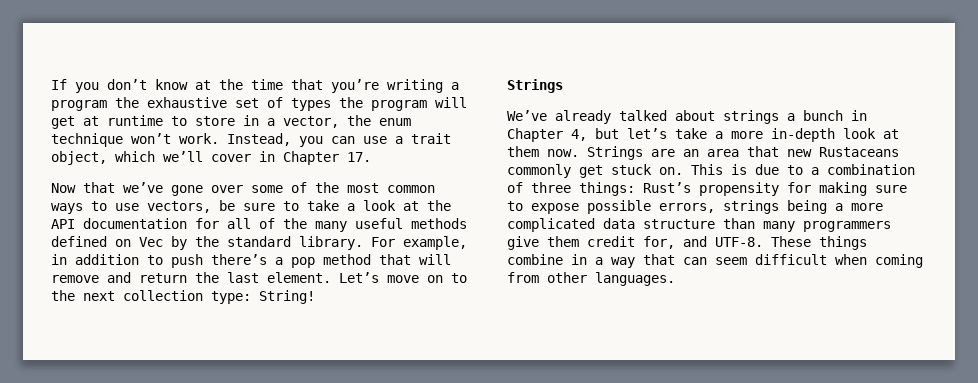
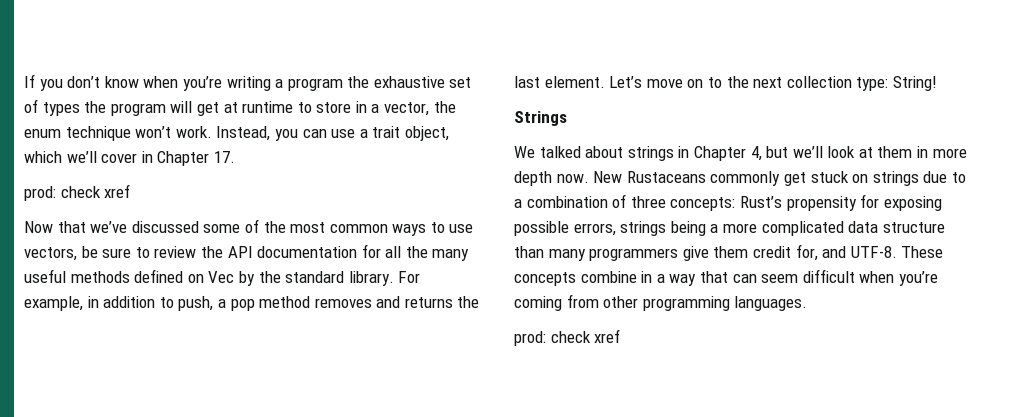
- If you don’t know at the time that you’re writing a program the exhaustive set of types the program will get at runtime to store in a vector, the enum technique won’t work.
+ If you don’t know when you’re writing a program the exhaustive set of types the program will get at runtime to store in a vector, the enum technique won’t work.
  Instead, you can use a trait object, which we’ll cover in Chapter 17.
+ prod: check xref
- Now that we’ve gone over some of the most common ways to use vectors, be sure to take a look at the API documentation for all of the many useful methods defined on Vec by the standard library.
+ Now that we’ve discussed some of the most common ways to use vectors, be sure to review the API documentation for all the many useful methods defined on Vec by the standard library.
- For example, in addition to push there’s a pop method that will remove and return the last element.
+ For example, in addition to push, a pop method removes and returns the last element.
- We’ve already talked about strings a bunch in Chapter 4, but let’s take a more in-depth look at them now. Strings are an area that new Rustaceans commonly get stuck on. This is due to a combination of three things: Rust’s propensity for making sure to expose possible errors, strings being a more complicated data structure than many programmers give them credit for, and UTF-8.
+ We talked about strings in Chapter 4, but we’ll look at them in more depth now. New Rustaceans commonly get stuck on strings due to a combination of three concepts: Rust’s propensity for exposing possible errors, strings being a more complicated data structure than many programmers give them credit for, and UTF-8.
- These things combine in a way that can seem difficult when coming from other languages.
+ These concepts combine in a way that can seem difficult when you’re coming from other programming languages.
+ prod: check xref

